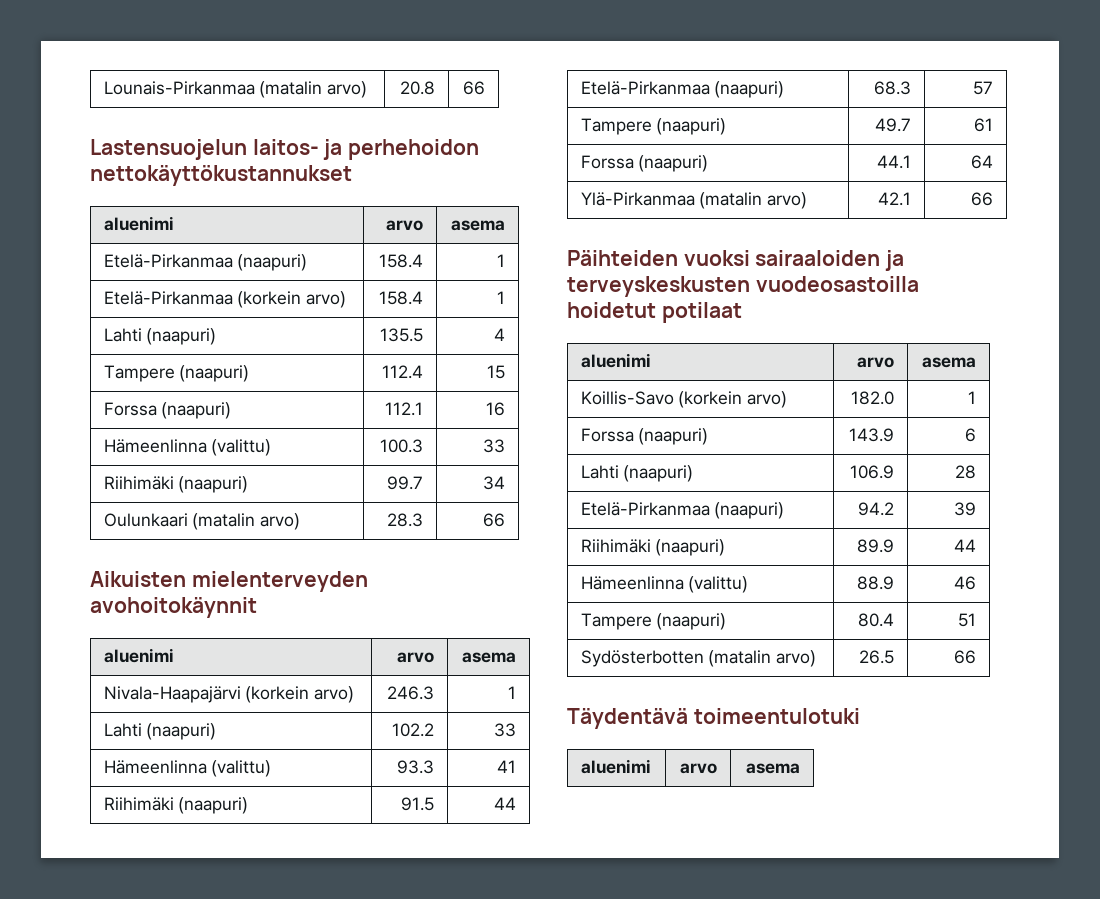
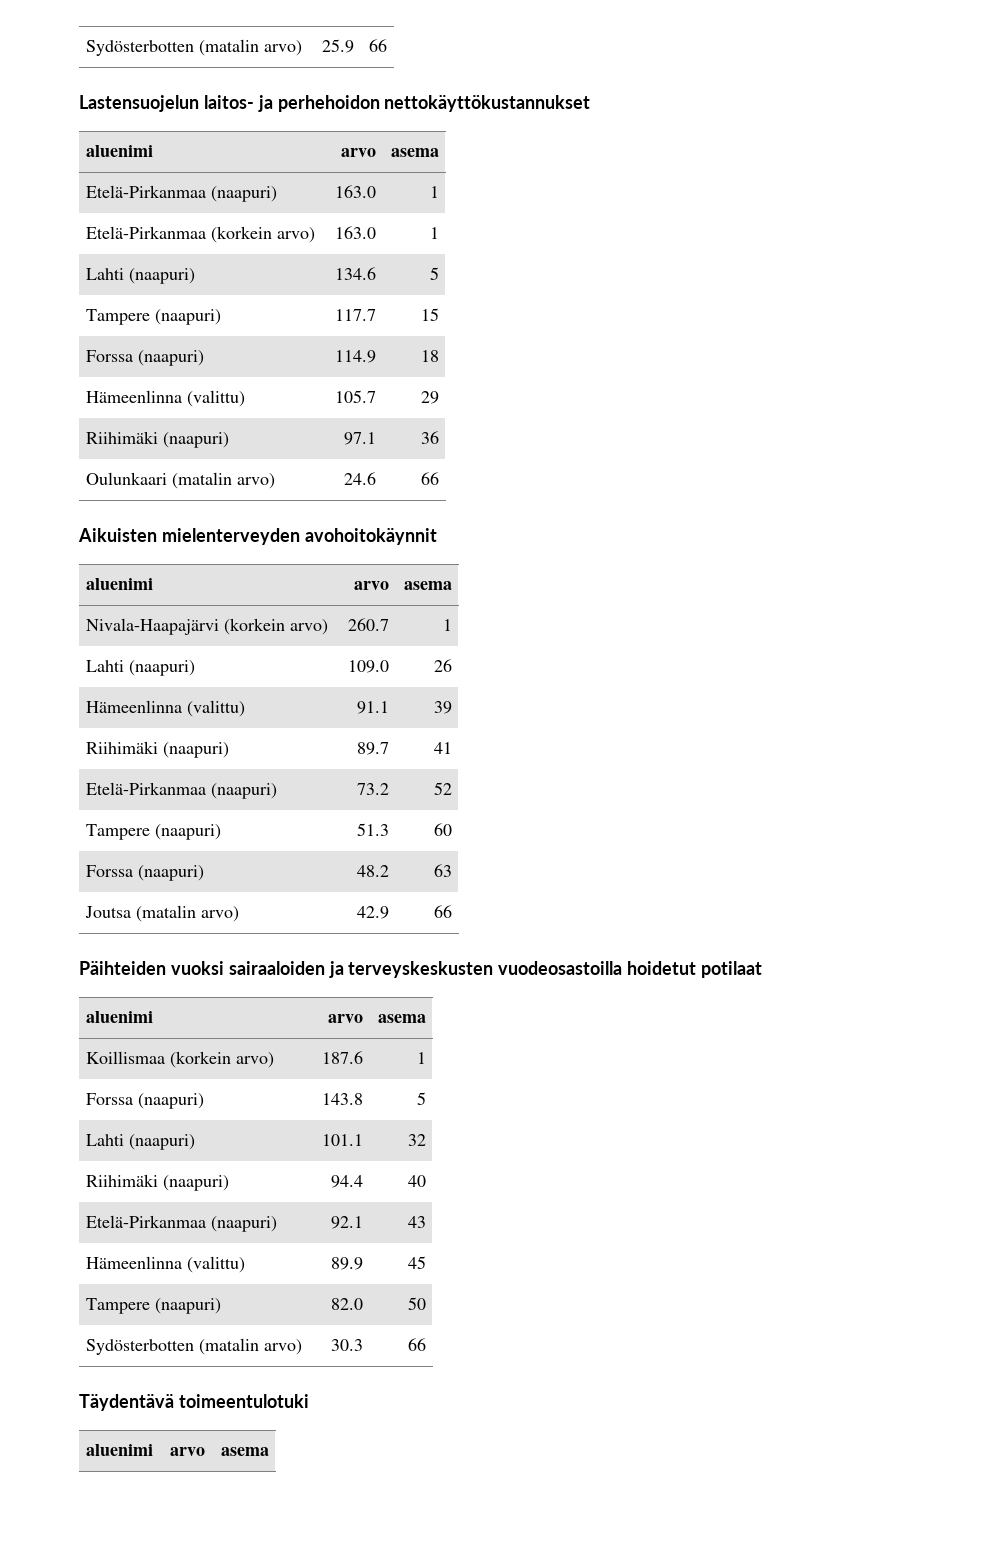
- Lounais-Pirkanmaa (matalin arvo) | 20.8 | 66
+ Sydösterbotten (matalin arvo) | 25.9 | 66
- Etelä-Pirkanmaa (naapuri) | 158.4 | 1
+ Etelä-Pirkanmaa (naapuri) | 163.0 | 1
- Etelä-Pirkanmaa (korkein arvo) | 158.4 | 1
- Lahti (naapuri) | 135.5 | 4
- Tampere (naapuri) | 112.4 | 15
+ Etelä-Pirkanmaa (korkein arvo) | 163.0 | 1
+ Lahti (naapuri) | 134.6 | 5
+ Tampere (naapuri) | 117.7 | 15
- Forssa (naapuri) | 112.1 | 16
- Hämeenlinna (valittu) | 100.3 | 33
- Riihimäki (naapuri) | 99.7 | 34
+ Forssa (naapuri) | 114.9 | 18
+ Hämeenlinna (valittu) | 105.7 | 29
+ Riihimäki (naapuri) | 97.1 | 36
- Oulunkaari (matalin arvo) | 28.3 | 66
+ Oulunkaari (matalin arvo) | 24.6 | 66
- Nivala-Haapajärvi (korkein arvo) | 246.3 | 1
- Lahti (naapuri) | 102.2 | 33
- Hämeenlinna (valittu) | 93.3 | 41
- Riihimäki (naapuri) | 91.5 | 44
- Etelä-Pirkanmaa (naapuri) | 68.3 | 57
- Tampere (naapuri) | 49.7 | 61
- Forssa (naapuri) | 44.1 | 64
- Ylä-Pirkanmaa (matalin arvo) | 42.1 | 66
+ Nivala-Haapajärvi (korkein arvo) | 260.7 | 1
+ Lahti (naapuri) | 109.0 | 26
+ Hämeenlinna (valittu) | 91.1 | 39
+ Riihimäki (naapuri) | 89.7 | 41
+ Etelä-Pirkanmaa (naapuri) | 73.2 | 52
+ Tampere (naapuri) | 51.3 | 60
+ Forssa (naapuri) | 48.2 | 63
+ Joutsa (matalin arvo) | 42.9 | 66
- Koillis-Savo (korkein arvo) | 182.0 | 1
+ Koillismaa (korkein arvo) | 187.6 | 1
- Forssa (naapuri) | 143.9 | 6
- Lahti (naapuri) | 106.9 | 28
- Etelä-Pirkanmaa (naapuri) | 94.2 | 39
- Riihimäki (naapuri) | 89.9 | 44
- Hämeenlinna (valittu) | 88.9 | 46
- Tampere (naapuri) | 80.4 | 51
- Sydösterbotten (matalin arvo) | 26.5 | 66
+ Forssa (naapuri) | 143.8 | 5
+ Lahti (naapuri) | 101.1 | 32
+ Riihimäki (naapuri) | 94.4 | 40
+ Etelä-Pirkanmaa (naapuri) | 92.1 | 43
+ Hämeenlinna (valittu) | 89.9 | 45
+ Tampere (naapuri) | 82.0 | 50
+ Sydösterbotten (matalin arvo) | 30.3 | 66

